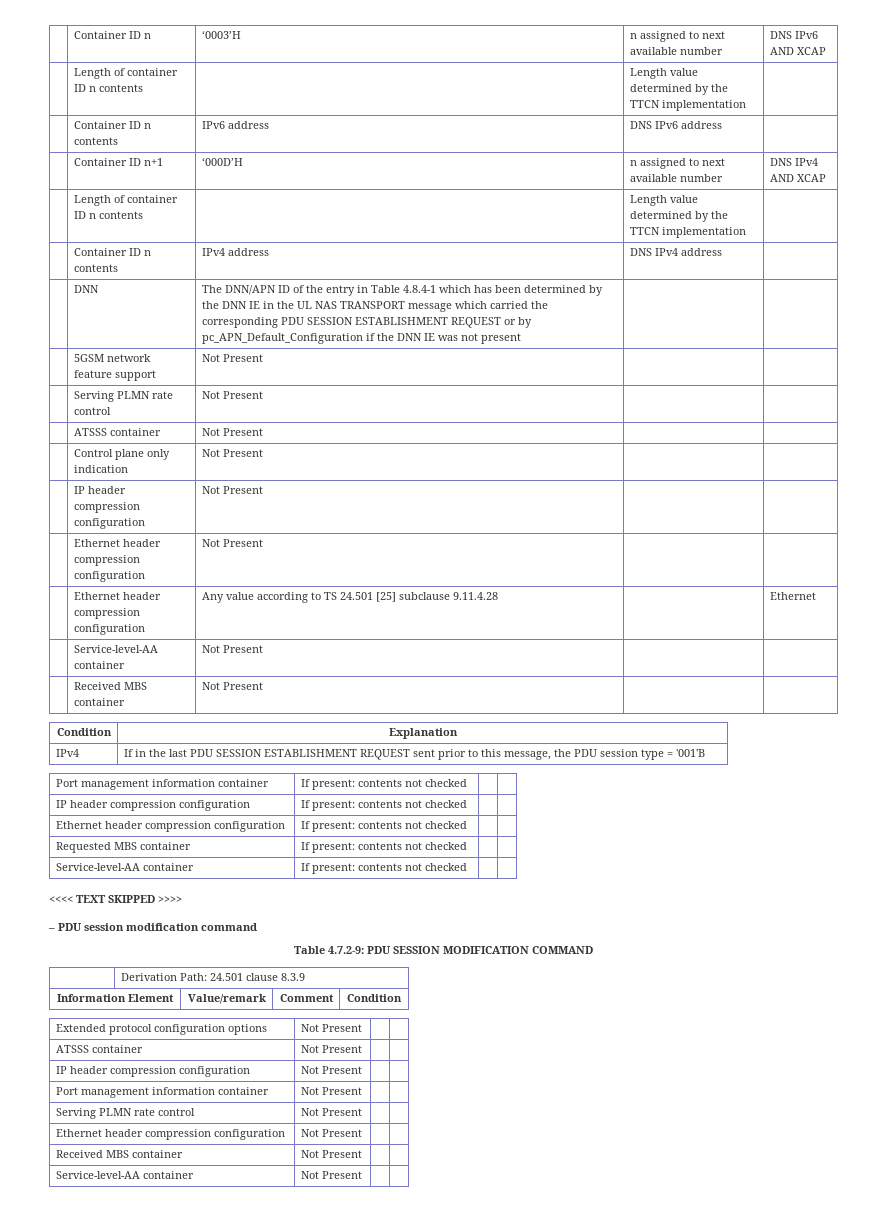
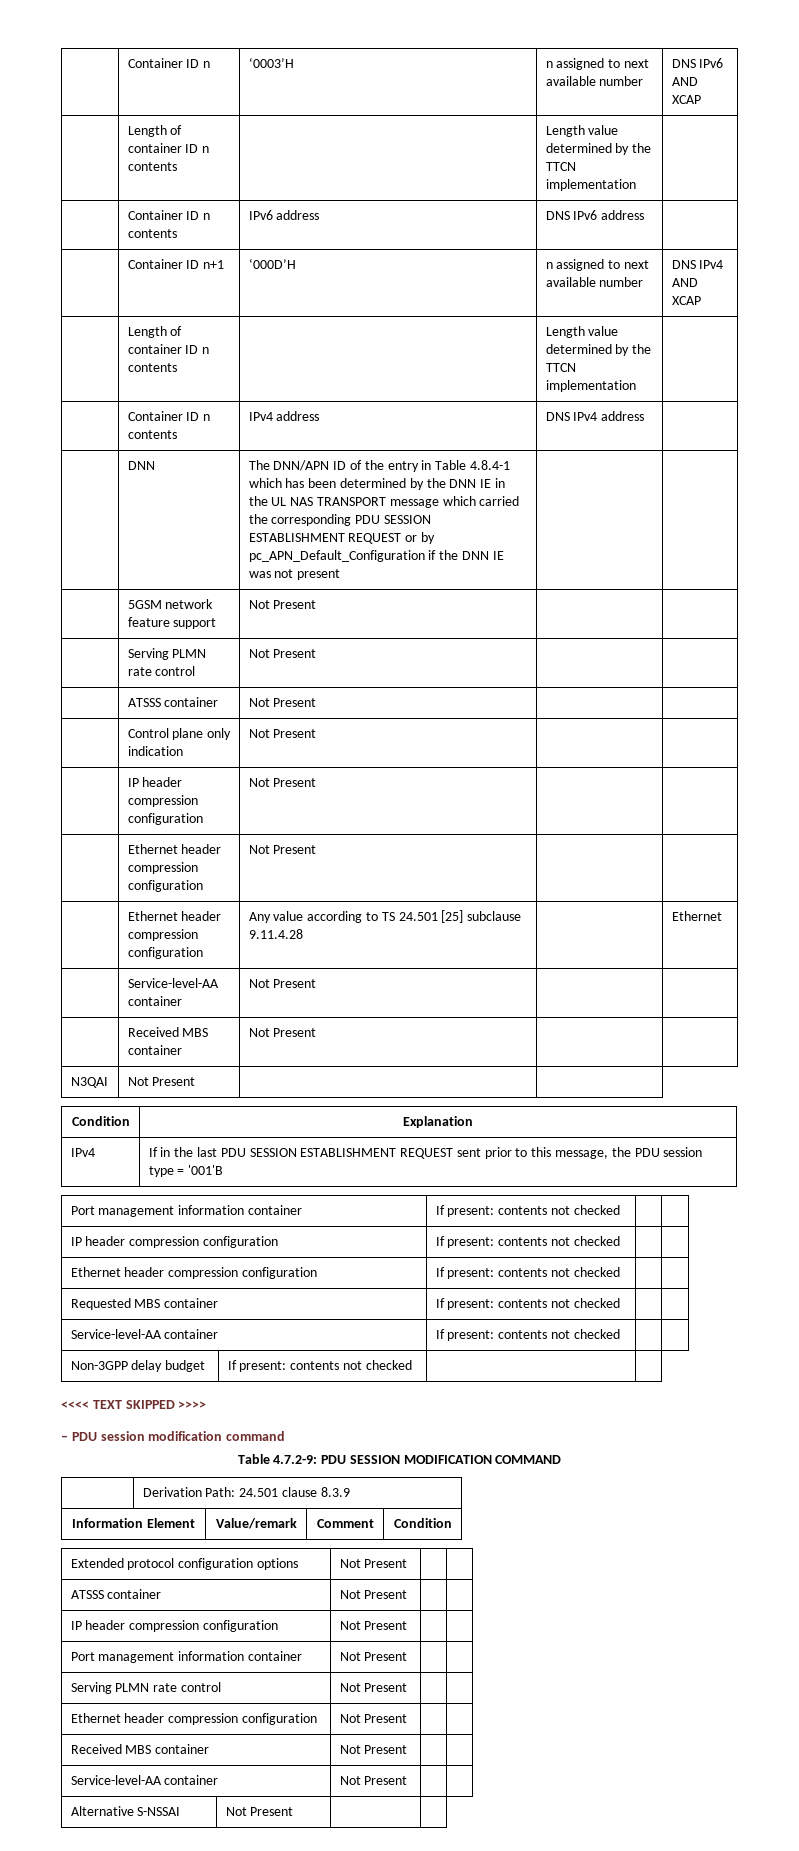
+ N3QAI | Not Present | |
+ Non-3GPP delay budget | If present: contents not checked | |
+ Alternative S-NSSAI | Not Present | |

